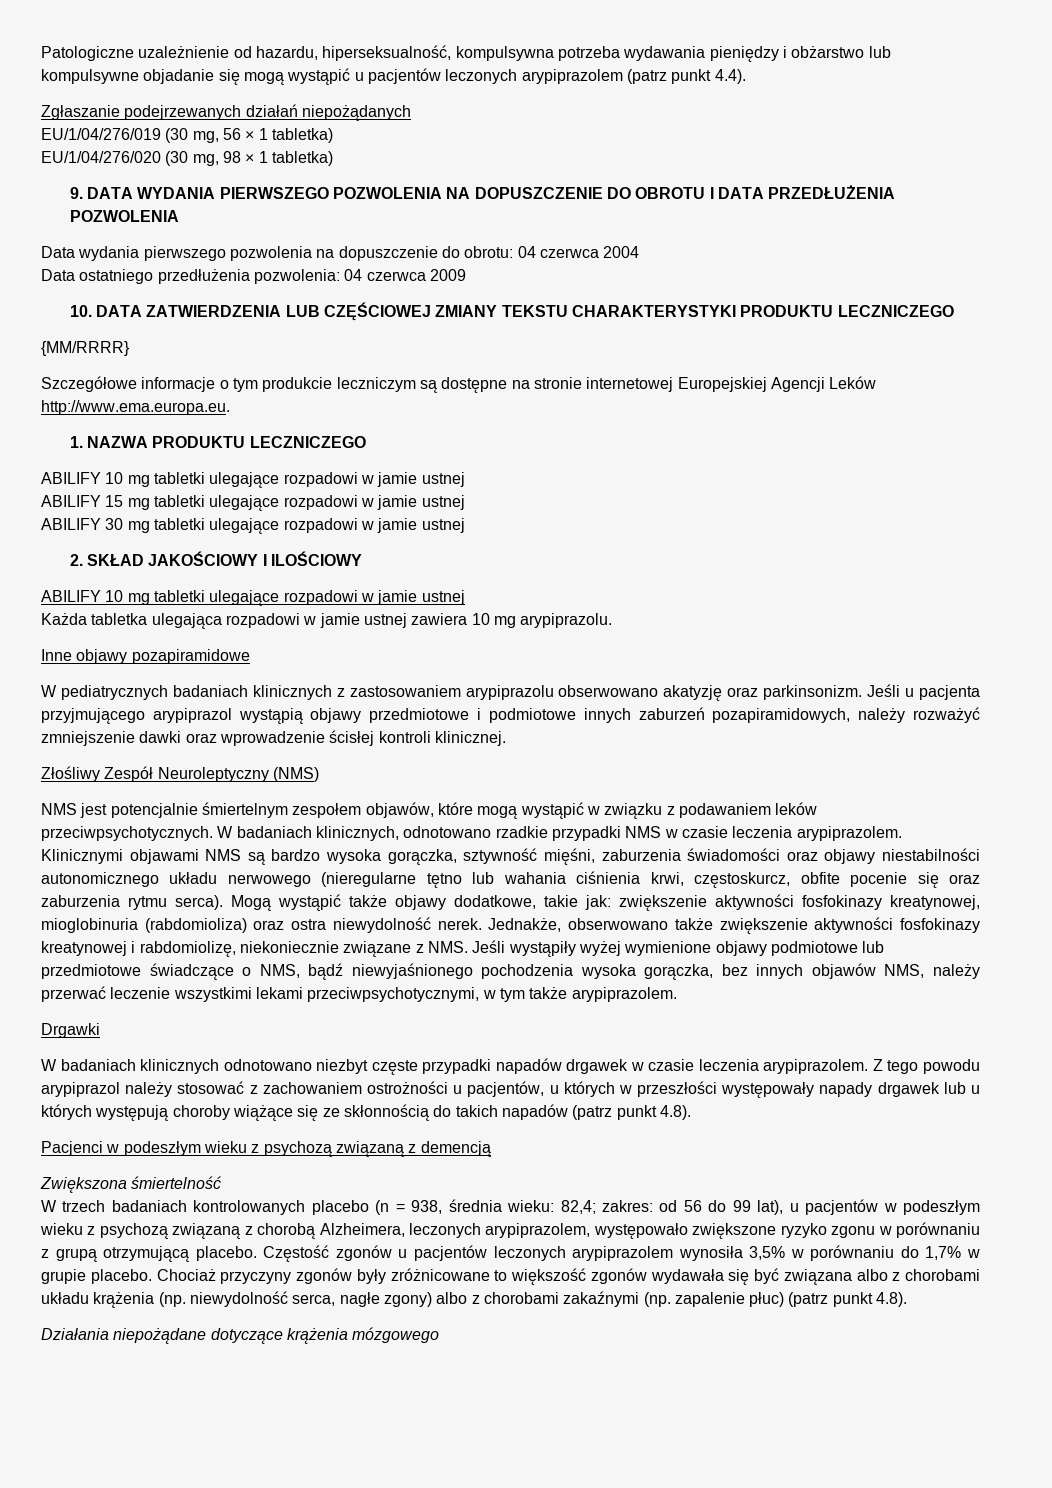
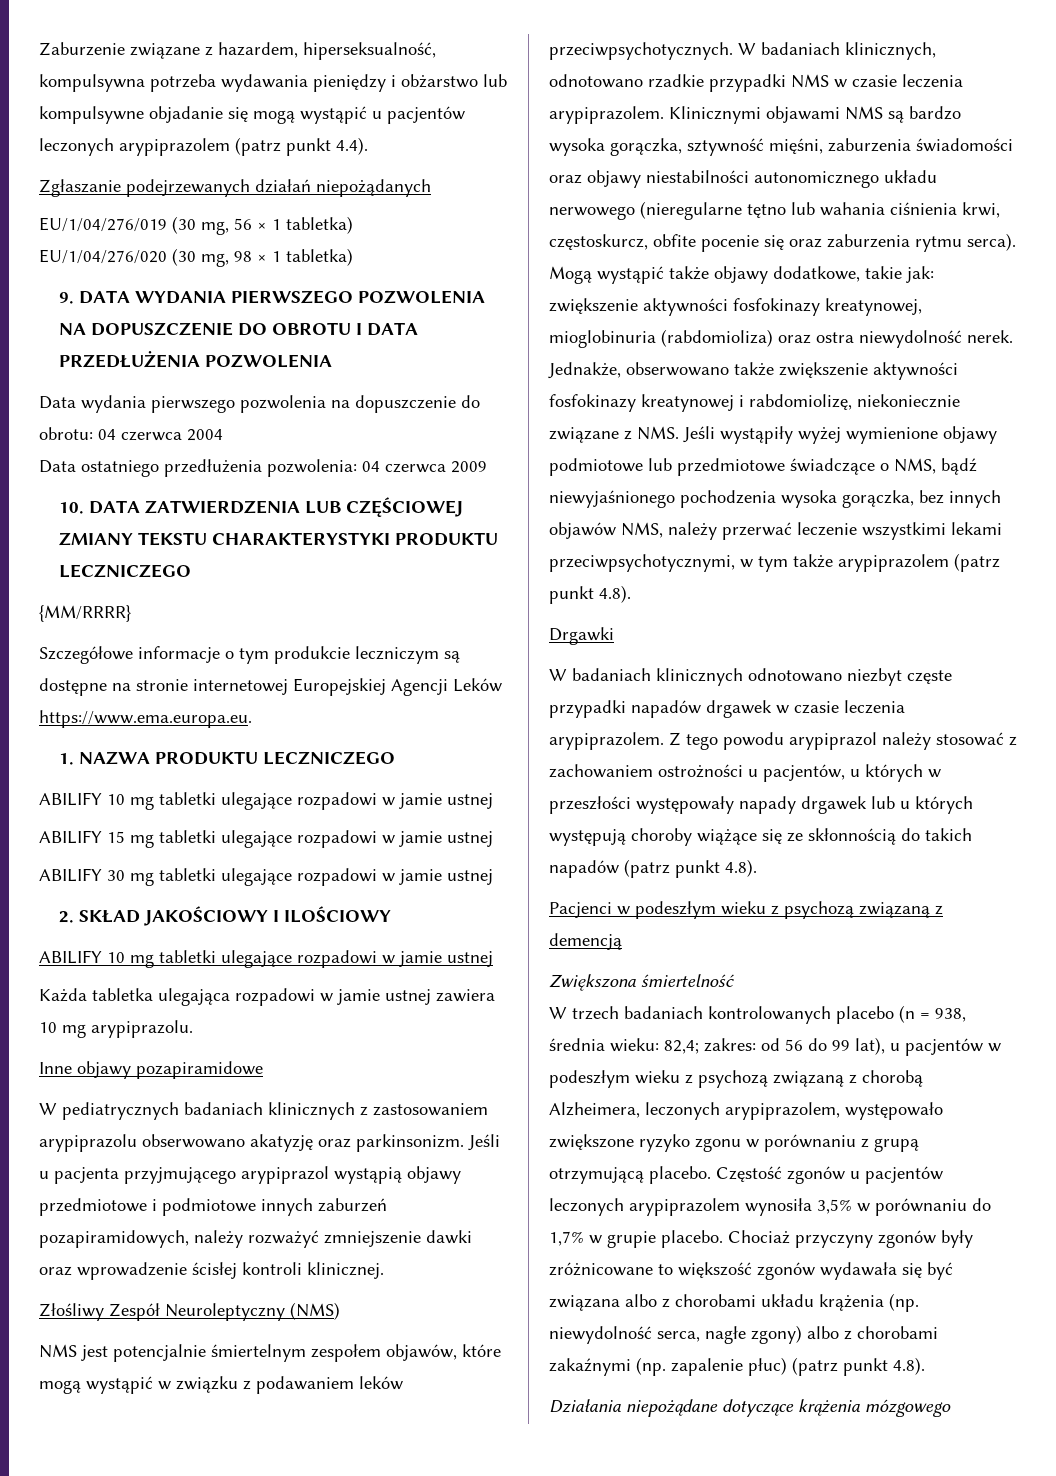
- Patologiczne uzależnienie od hazardu, hiperseksualność, kompulsywna potrzeba wydawania pieniędzy i obżarstwo lub kompulsywne objadanie się mogą wystąpić u pacjentów leczonych arypiprazolem (patrz punkt 4.4).
+ Zaburzenie związane z hazardem, hiperseksualność, kompulsywna potrzeba wydawania pieniędzy i obżarstwo lub kompulsywne objadanie się mogą wystąpić u pacjentów leczonych arypiprazolem (patrz punkt 4.4).
- Szczegółowe informacje o tym produkcie leczniczym są dostępne na stronie internetowej Europejskiej Agencji Leków http://www.ema.europa.eu.
+ Szczegółowe informacje o tym produkcie leczniczym są dostępne na stronie internetowej Europejskiej Agencji Leków https://www.ema.europa.eu.
- Jednakże, obserwowano także zwiększenie aktywności fosfokinazy kreatynowej i rabdomiolizę, niekoniecznie związane z NMS. Jeśli wystąpiły wyżej wymienione objawy podmiotowe lub przedmiotowe świadczące o NMS, bądź niewyjaśnionego pochodzenia wysoka gorączka, bez innych objawów NMS, należy przerwać leczenie wszystkimi lekami przeciwpsychotycznymi, w tym także arypiprazolem.
+ Jednakże, obserwowano także zwiększenie aktywności fosfokinazy kreatynowej i rabdomiolizę, niekoniecznie związane z NMS. Jeśli wystąpiły wyżej wymienione objawy podmiotowe lub przedmiotowe świadczące o NMS, bądź niewyjaśnionego pochodzenia wysoka gorączka, bez innych objawów NMS, należy przerwać leczenie wszystkimi lekami przeciwpsychotycznymi, w tym także arypiprazolem (patrz punkt 4.8).

